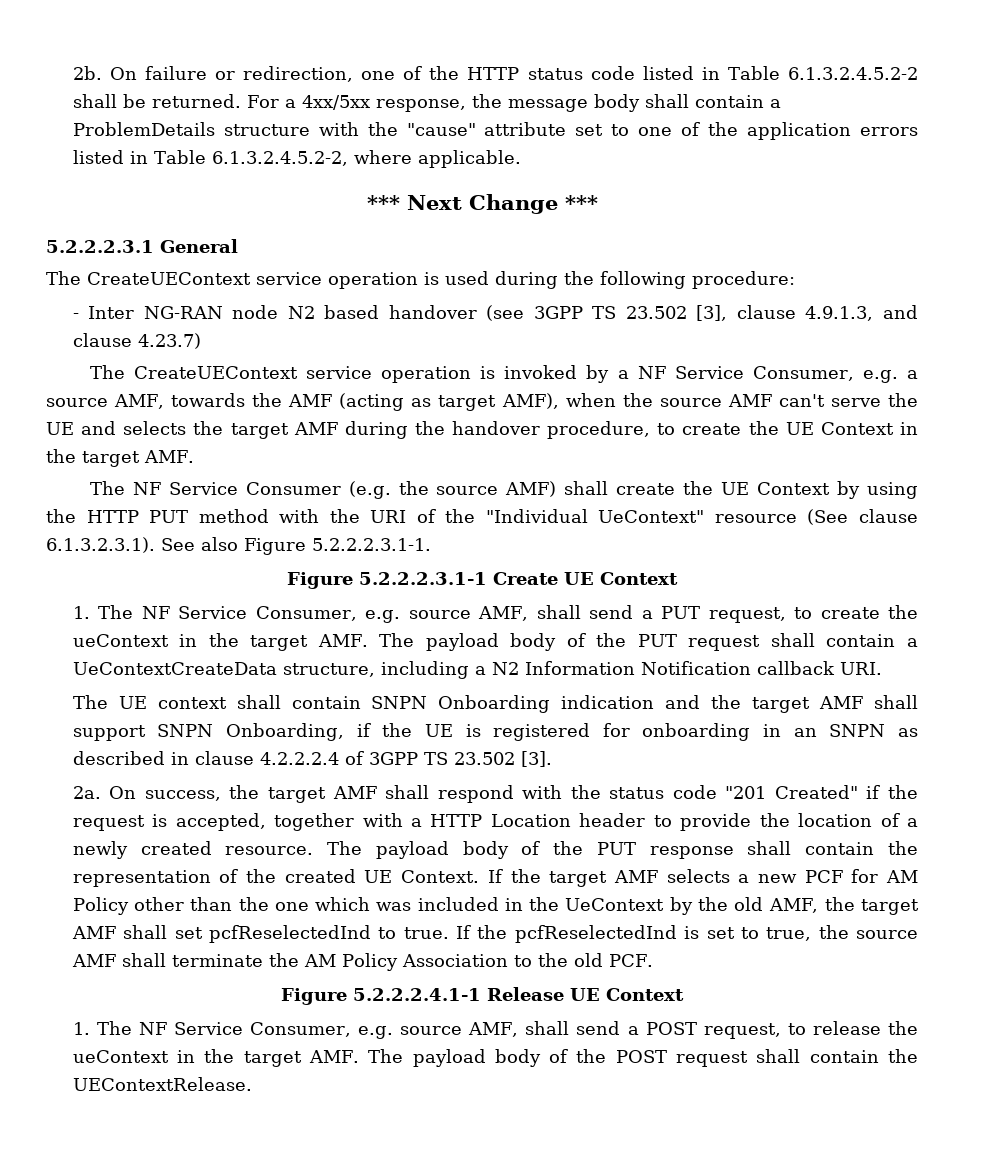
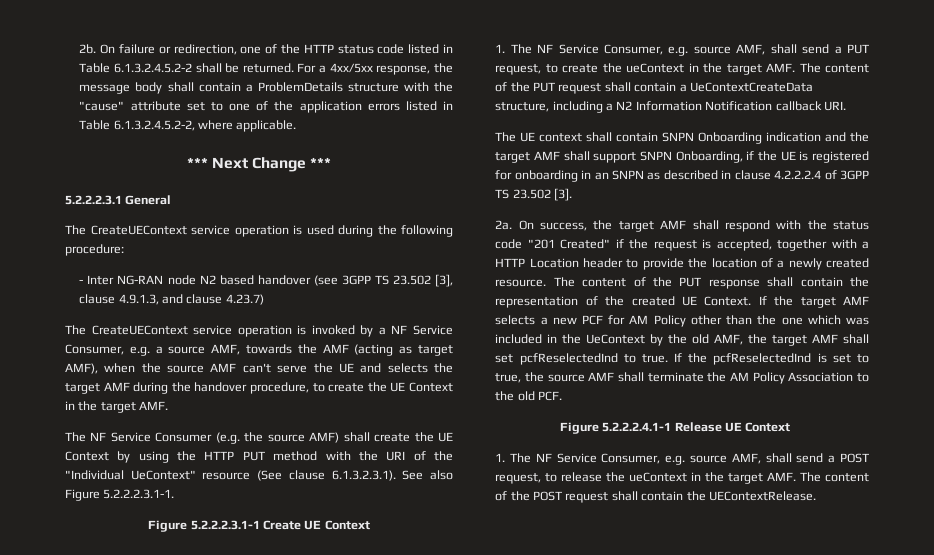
- 1. The NF Service Consumer, e.g. source AMF, shall send a PUT request, to create the ueContext in the target AMF. The payload body of the PUT request shall contain a UeContextCreateData structure, including a N2 Information Notification callback URI.
+ 1. The NF Service Consumer, e.g. source AMF, shall send a PUT request, to create the ueContext in the target AMF. The content of the PUT request shall contain a UeContextCreateData structure, including a N2 Information Notification callback URI.
- The payload body of the PUT response shall contain the representation of the created UE Context.
+ The content of the PUT response shall contain the representation of the created UE Context.
- 1. The NF Service Consumer, e.g. source AMF, shall send a POST request, to release the ueContext in the target AMF. The payload body of the POST request shall contain the UEContextRelease.
+ 1. The NF Service Consumer, e.g. source AMF, shall send a POST request, to release the ueContext in the target AMF. The content of the POST request shall contain the UEContextRelease.

